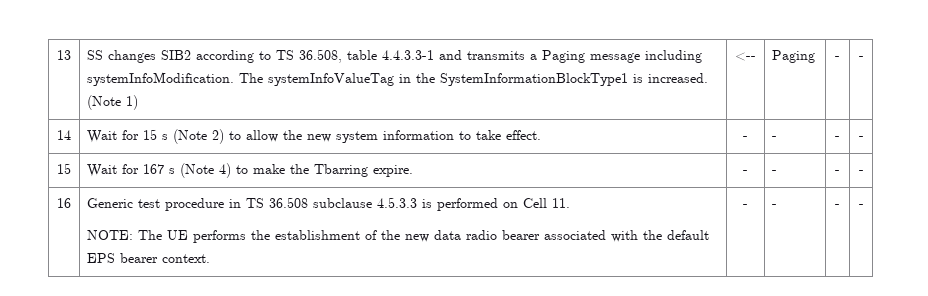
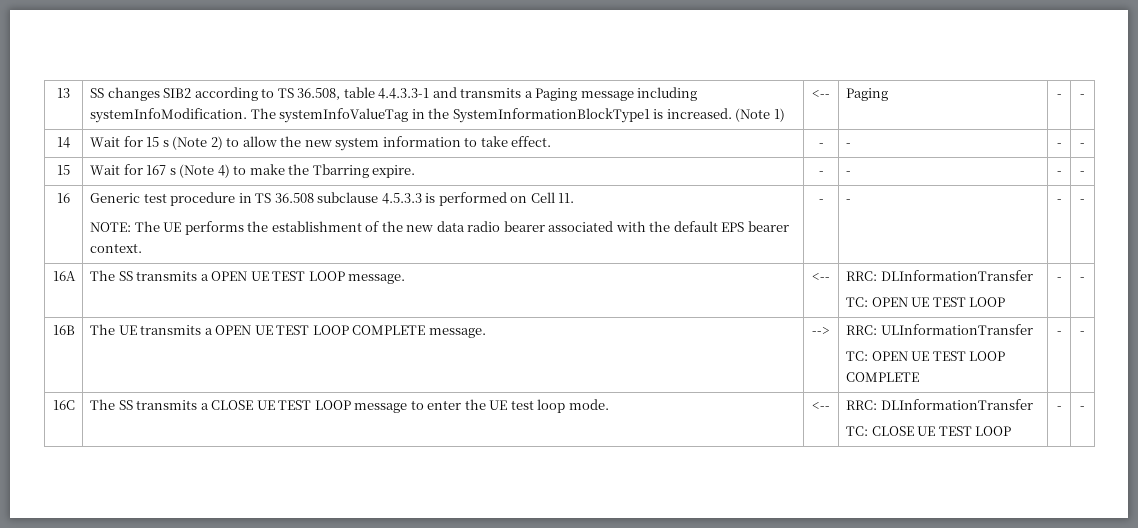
+ 16A | The SS transmits a OPEN UE TEST LOOP message. | <-- | RRC: DLInformationTransfer
+ TC: OPEN UE TEST LOOP | - | -
+ 16B | The UE transmits a OPEN UE TEST LOOP COMPLETE message. | --> | RRC: ULInformationTransfer
+ TC: OPEN UE TEST LOOP COMPLETE | - | -
+ 16C | The SS transmits a CLOSE UE TEST LOOP message to enter the UE test loop mode. | <-- | RRC: DLInformationTransfer
+ TC: CLOSE UE TEST LOOP | - | -

